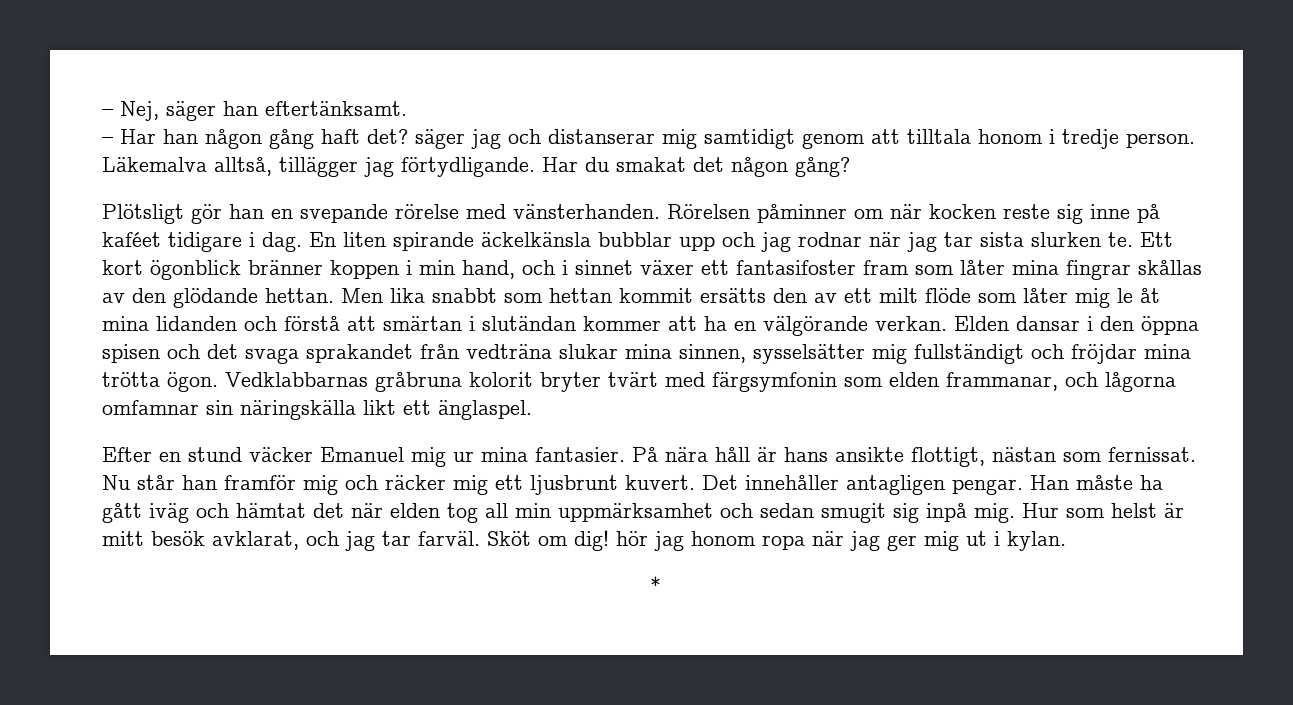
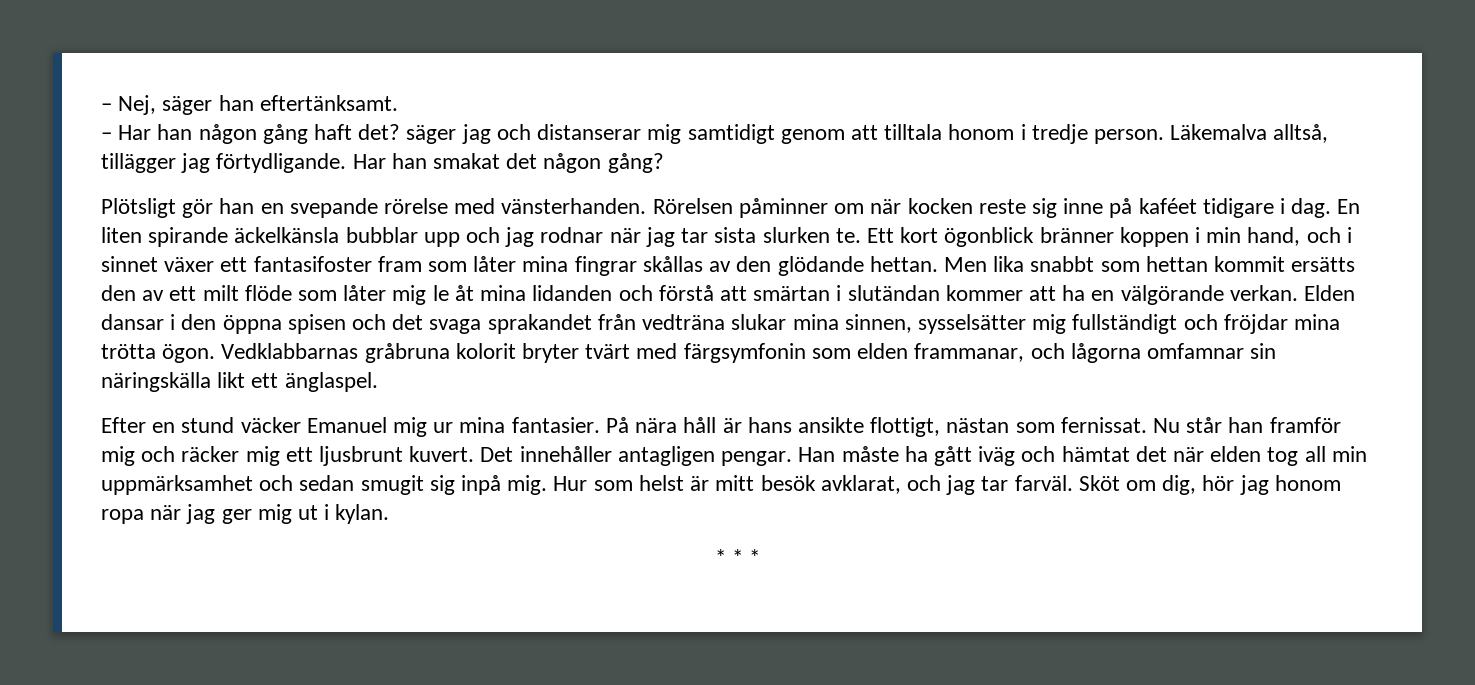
- Har du smakat det någon gång?
+ Har han smakat det någon gång?
- Sköt om dig! hör jag honom ropa när jag ger mig ut i kylan.
+ Sköt om dig, hör jag honom ropa när jag ger mig ut i kylan.
- *
+ * * *

